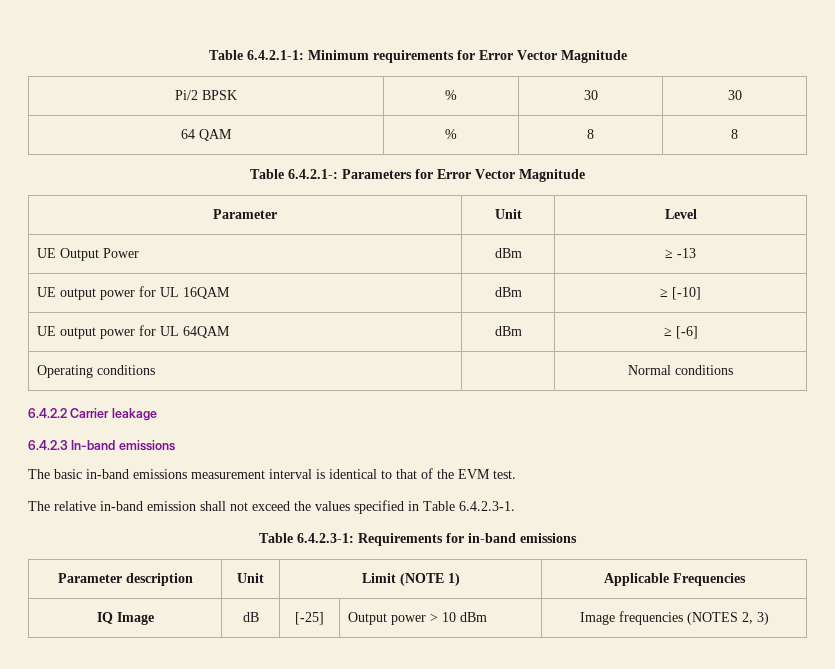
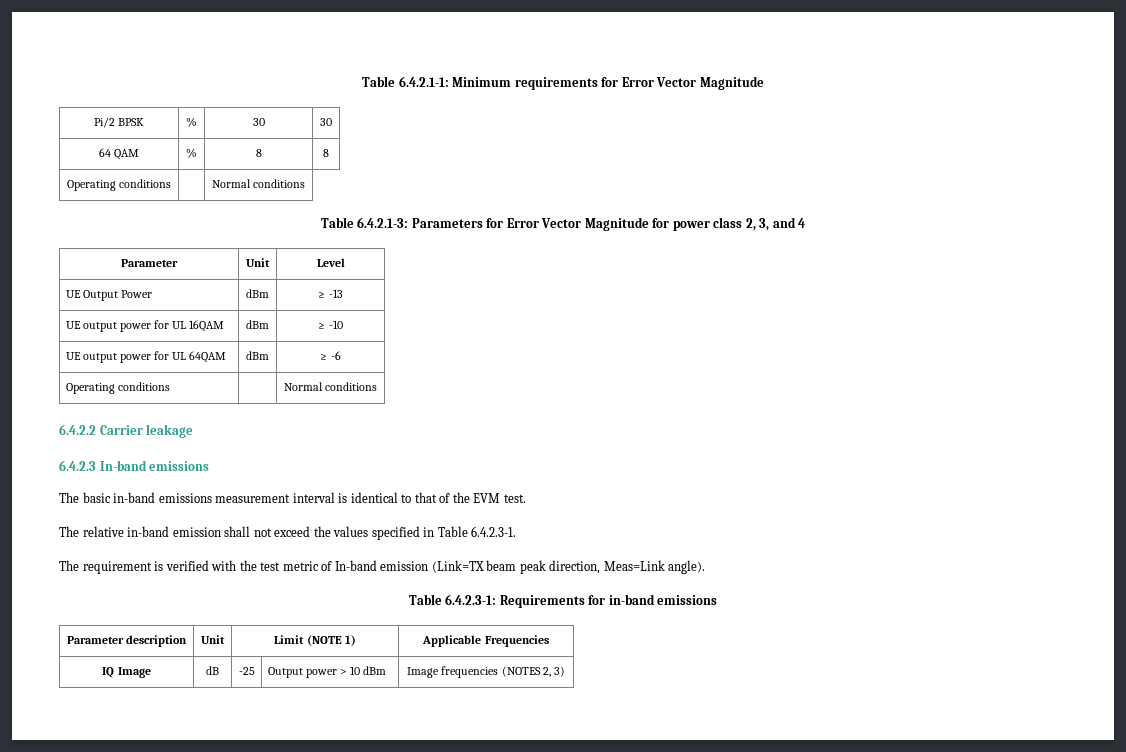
  64 QAM | % | 8 | 8
- Table 6.4.2.1-: Parameters for Error Vector Magnitude
+ Operating conditions | | Normal conditions
+ Table 6.4.2.1-3: Parameters for Error Vector Magnitude for power class 2, 3, and 4
- UE output power for UL 16QAM | dBm | ≥ [-10]
+ UE output power for UL 16QAM | dBm | ≥ -10
- UE output power for UL 64QAM | dBm | ≥ [-6]
+ UE output power for UL 64QAM | dBm | ≥ -6
+ The requirement is verified with the test metric of In-band emission (Link=TX beam peak direction, Meas=Link angle).
- IQ Image | dB | [-25] | Output power > 10 dBm | Image frequencies (NOTES 2, 3)
+ IQ Image | dB | -25 | Output power > 10 dBm | Image frequencies (NOTES 2, 3)

